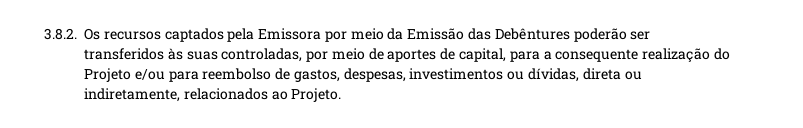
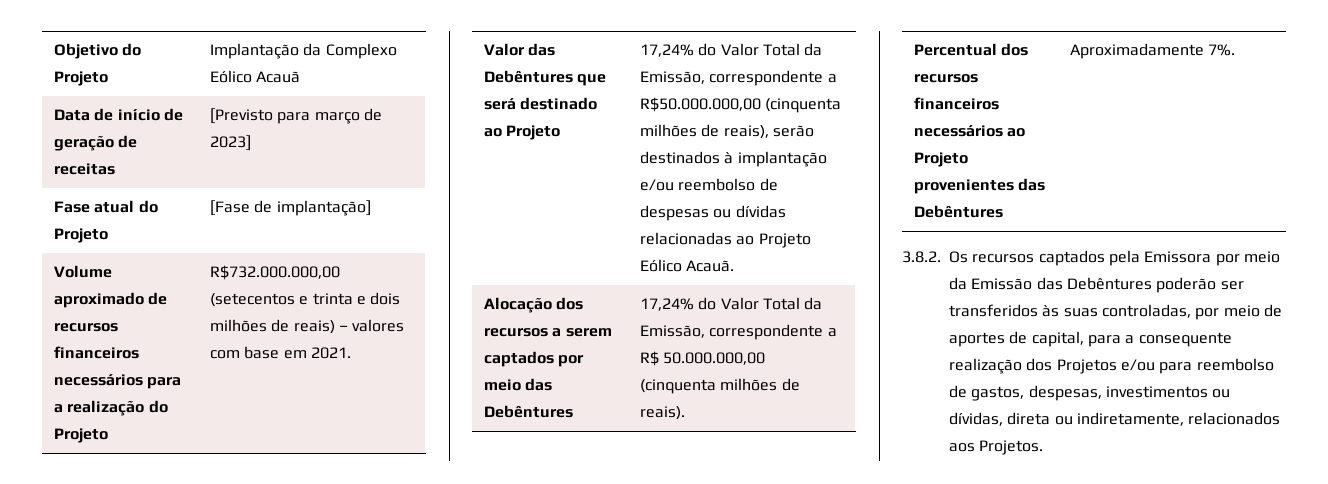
+ Objetivo do Projeto | Implantação da Complexo Eólico Acauã
+ Data de início de geração de receitas | [Previsto para março de 2023]
+ Fase atual do Projeto | [Fase de implantação]
+ Volume aproximado de recursos financeiros necessários para a realização do Projeto | R$732.000.000,00 (setecentos e trinta e dois milhões de reais) – valores com base em 2021.
+ Valor das Debêntures que será destinado ao Projeto | 17,24% do Valor Total da Emissão, correspondente a R$50.000.000,00 (cinquenta milhões de reais), serão destinados à implantação e/ou reembolso de despesas ou dívidas relacionadas ao Projeto Eólico Acauã.
+ Alocação dos recursos a serem captados por meio das Debêntures | 17,24% do Valor Total da Emissão, correspondente a R$ 50.000.000,00 (cinquenta milhões de reais).
+ Percentual dos recursos financeiros necessários ao Projeto provenientes das Debêntures | Aproximadamente 7%.
- 3.8.2. Os recursos captados pela Emissora por meio da Emissão das Debêntures poderão ser transferidos às suas controladas, por meio de aportes de capital, para a consequente realização do Projeto e/ou para reembolso de gastos, despesas, investimentos ou dívidas, direta ou indiretamente, relacionados ao Projeto.
+ 3.8.2. Os recursos captados pela Emissora por meio da Emissão das Debêntures poderão ser transferidos às suas controladas, por meio de aportes de capital, para a consequente realização dos Projetos e/ou para reembolso de gastos, despesas, investimentos ou dívidas, direta ou indiretamente, relacionados aos Projetos.

